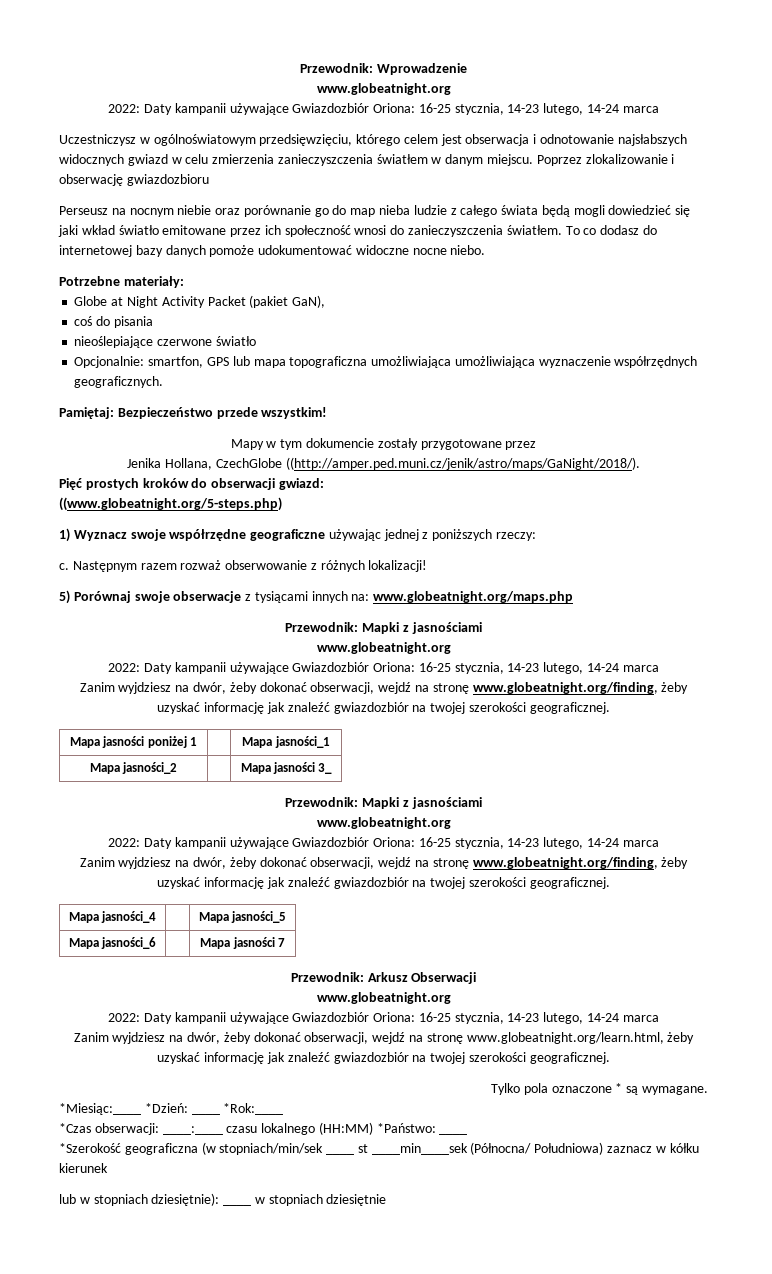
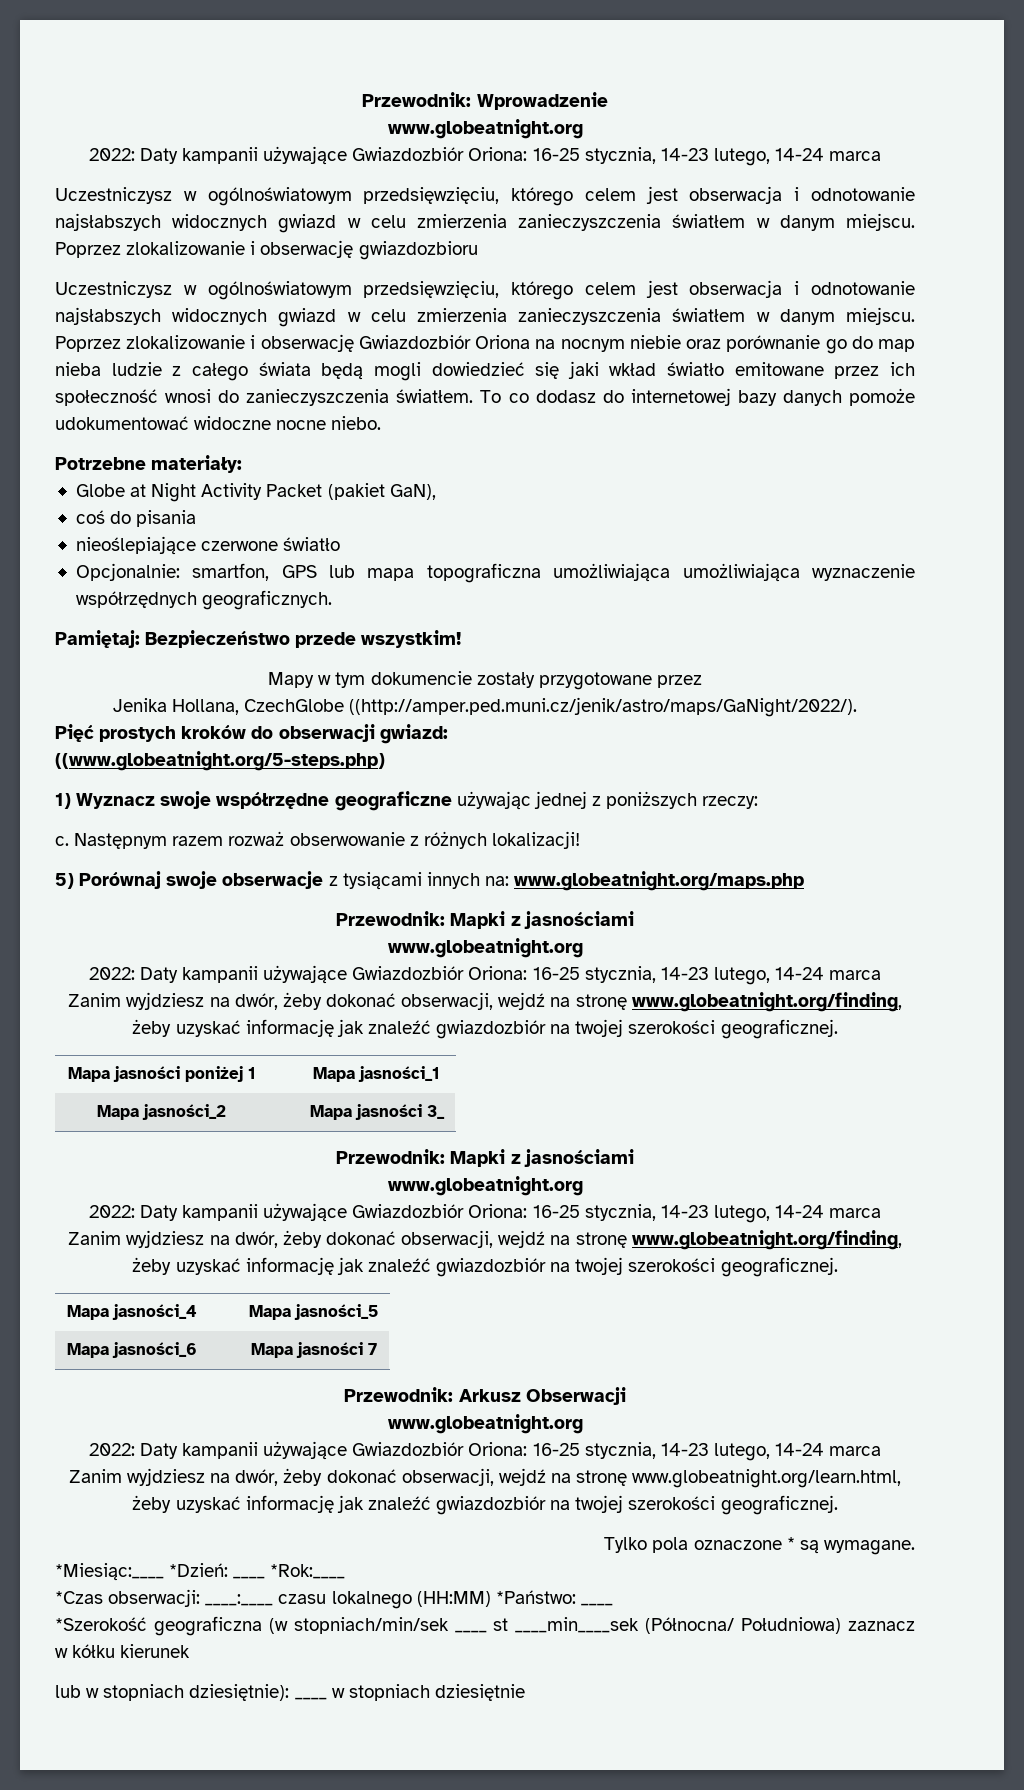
- Perseusz na nocnym niebie oraz porównanie go do map nieba ludzie z całego świata będą mogli dowiedzieć się jaki wkład światło emitowane przez ich społeczność wnosi do zanieczyszczenia światłem.
+ Uczestniczysz w ogólnoświatowym przedsięwzięciu, którego celem jest obserwacja i odnotowanie najsłabszych widocznych gwiazd w celu zmierzenia zanieczyszczenia światłem w danym miejscu. Poprzez zlokalizowanie i obserwację Gwiazdozbiór Oriona na nocnym niebie oraz porównanie go do map nieba ludzie z całego świata będą mogli dowiedzieć się jaki wkład światło emitowane przez ich społeczność wnosi do zanieczyszczenia światłem.
- Jenika Hollana, CzechGlobe ((http://amper.ped.muni.cz/jenik/astro/maps/GaNight/2018/).
+ Jenika Hollana, CzechGlobe ((http://amper.ped.muni.cz/jenik/astro/maps/GaNight/2022/).

